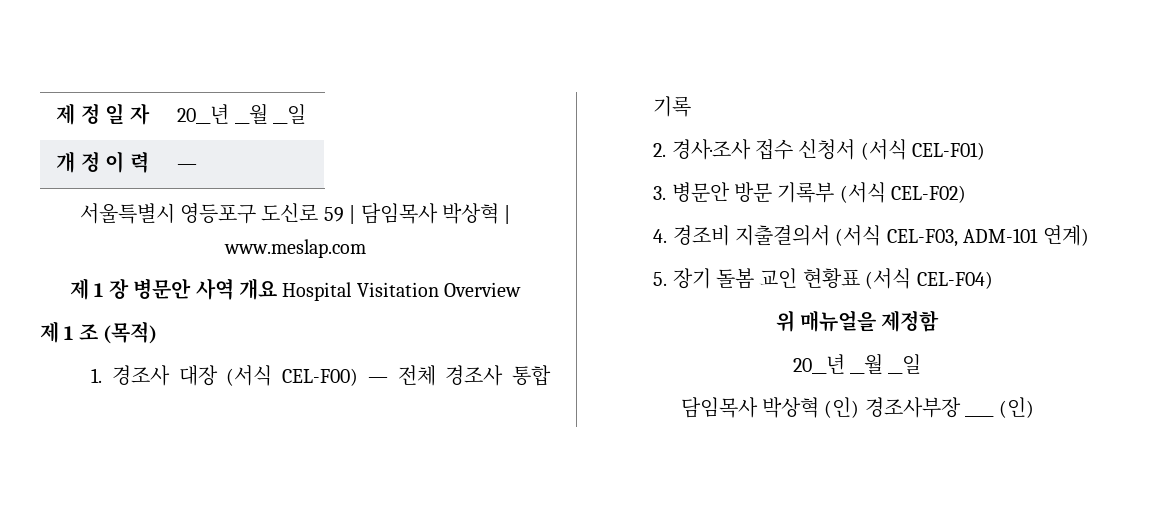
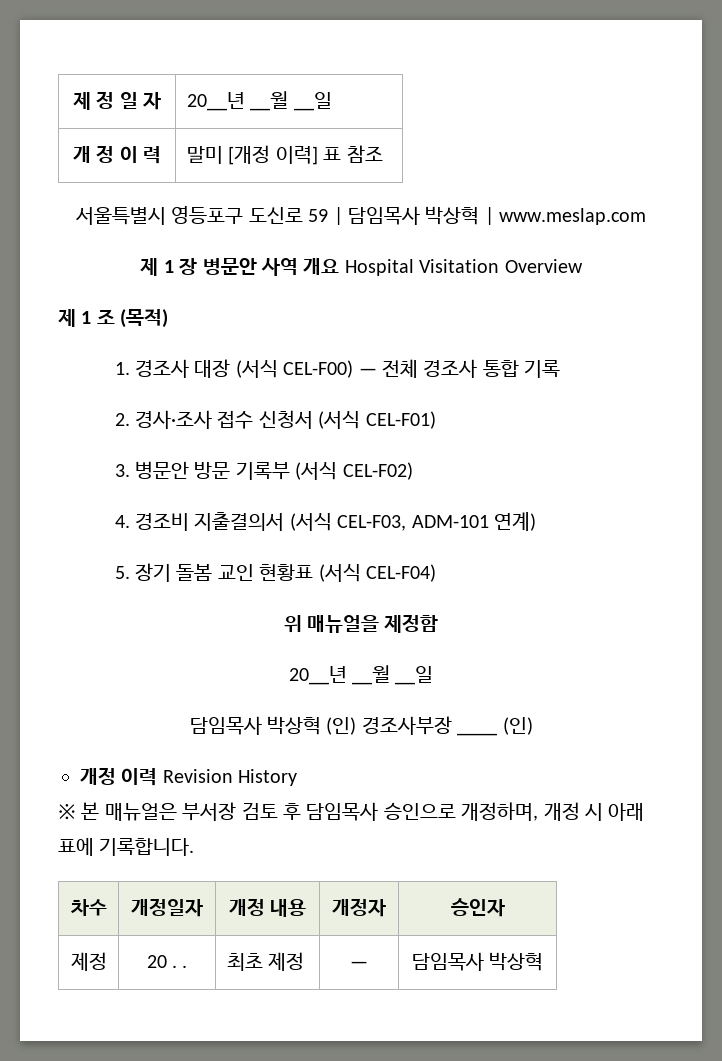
- 개 정 이 력 | —
+ 개 정 이 력 | 말미 [개정 이력] 표 참조
+ 개정 이력 Revision History
+ ※ 본 매뉴얼은 부서장 검토 후 담임목사 승인으로 개정하며, 개정 시 아래 표에 기록합니다.
+ 차수 | 개정일자 | 개정 내용 | 개정자 | 승인자
+ 제정 | 20 . . | 최초 제정 | — | 담임목사 박상혁

